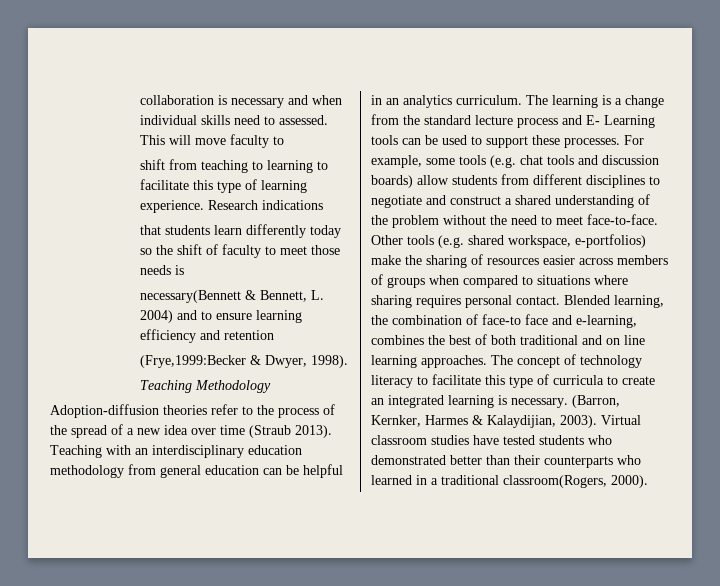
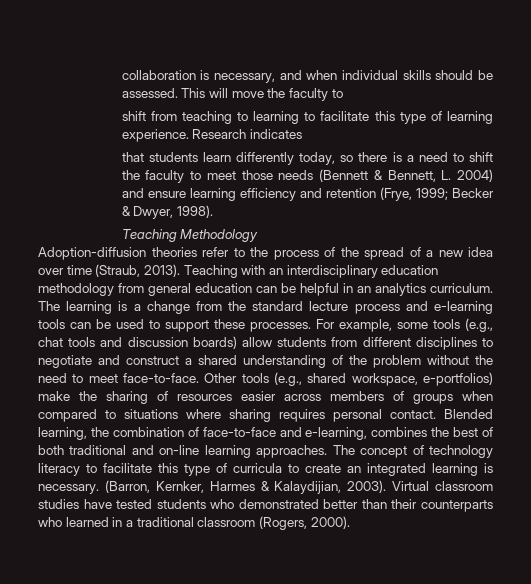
- collaboration is necessary and when individual skills need to assessed.
+ collaboration is necessary, and when individual skills should be assessed.
- This will move faculty to
+ This will move the faculty to
- Research indications
+ Research indicates
- that students learn differently today so the shift of faculty to meet those needs is
- necessary(Bennett & Bennett, L. 2004) and to ensure learning efficiency and retention
- (Frye,1999:Becker & Dwyer, 1998).
+ that students learn differently today, so there is a need to shift the faculty to meet those needs (Bennett & Bennett, L. 2004) and ensure learning efficiency and retention (Frye, 1999; Becker & Dwyer, 1998).
- Adoption-diffusion theories refer to the process of the spread of a new idea over time (Straub 2013).
+ Adoption-diffusion theories refer to the process of the spread of a new idea over time (Straub, 2013).
- The learning is a change from the standard lecture process and E- Learning tools can be used to support these processes.
+ The learning is a change from the standard lecture process and e-learning tools can be used to support these processes.
- For example, some tools (e.g. chat tools and discussion boards) allow students from different disciplines to negotiate and construct a shared understanding of the problem without the need to meet face-to-face.
+ For example, some tools (e.g., chat tools and discussion boards) allow students from different disciplines to negotiate and construct a shared understanding of the problem without the need to meet face-to-face.
- Other tools (e.g. shared workspace, e-portfolios) make the sharing of resources easier across members of groups when compared to situations where sharing requires personal contact.
+ Other tools (e.g., shared workspace, e-portfolios) make the sharing of resources easier across members of groups when compared to situations where sharing requires personal contact.
- Blended learning, the combination of face-to face and e-learning, combines the best of both traditional and on line learning approaches.
+ Blended learning, the combination of face-to-face and e-learning, combines the best of both traditional and on-line learning approaches.
- Virtual classroom studies have tested students who demonstrated better than their counterparts who learned in a traditional classroom(Rogers, 2000).
+ Virtual classroom studies have tested students who demonstrated better than their counterparts who learned in a traditional classroom (Rogers, 2000).

